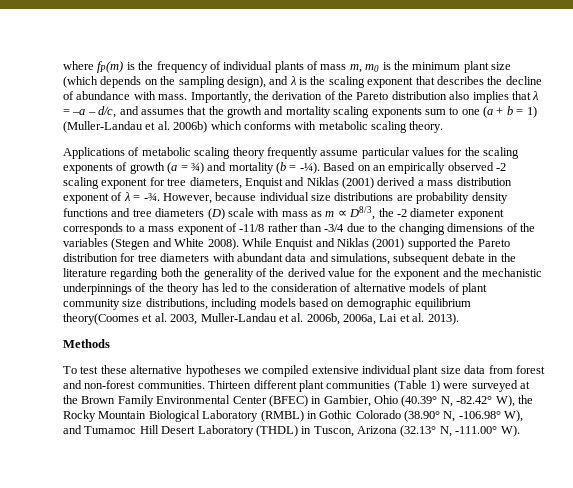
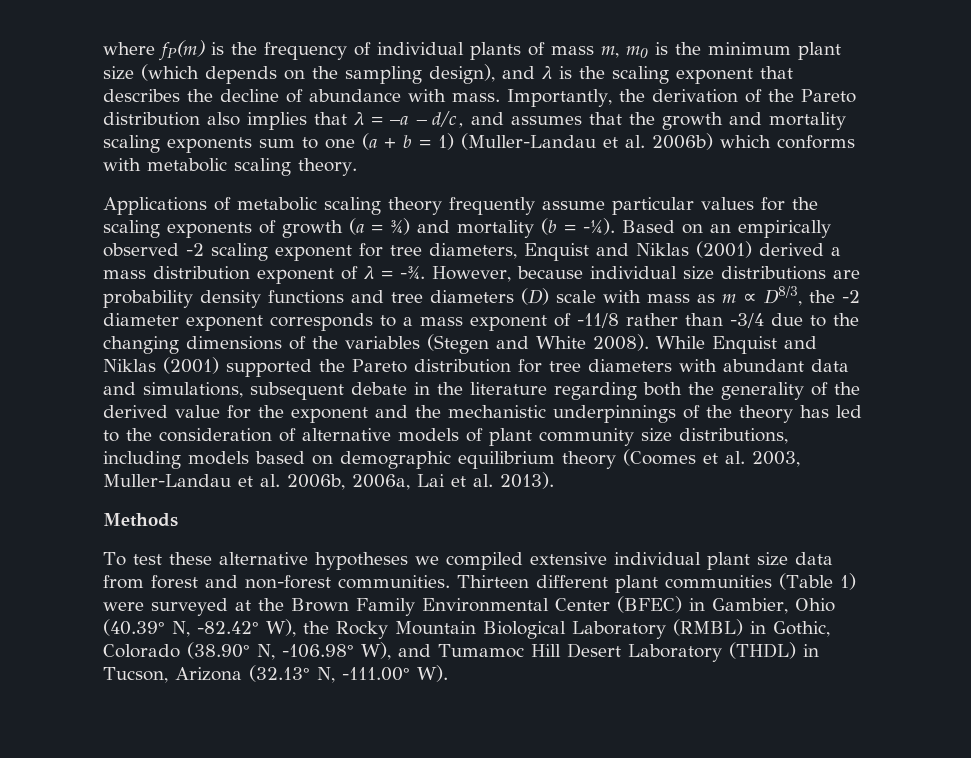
- While Enquist and Niklas (2001) supported the Pareto distribution for tree diameters with abundant data and simulations, subsequent debate in the literature regarding both the generality of the derived value for the exponent and the mechanistic underpinnings of the theory has led to the consideration of alternative models of plant community size distributions, including models based on demographic equilibrium theory(Coomes et al. 2003, Muller-Landau et al. 2006b, 2006a, Lai et al. 2013).
+ While Enquist and Niklas (2001) supported the Pareto distribution for tree diameters with abundant data and simulations, subsequent debate in the literature regarding both the generality of the derived value for the exponent and the mechanistic underpinnings of the theory has led to the consideration of alternative models of plant community size distributions, including models based on demographic equilibrium theory (Coomes et al. 2003, Muller-Landau et al. 2006b, 2006a, Lai et al. 2013).
- Thirteen different plant communities (Table 1) were surveyed at the Brown Family Environmental Center (BFEC) in Gambier, Ohio (40.39° N, -82.42° W), the Rocky Mountain Biological Laboratory (RMBL) in Gothic Colorado (38.90° N, -106.98° W), and Tumamoc Hill Desert Laboratory (THDL) in Tuscon, Arizona (32.13° N, -111.00° W).
+ Thirteen different plant communities (Table 1) were surveyed at the Brown Family Environmental Center (BFEC) in Gambier, Ohio (40.39° N, -82.42° W), the Rocky Mountain Biological Laboratory (RMBL) in Gothic, Colorado (38.90° N, -106.98° W), and Tumamoc Hill Desert Laboratory (THDL) in Tucson, Arizona (32.13° N, -111.00° W).

